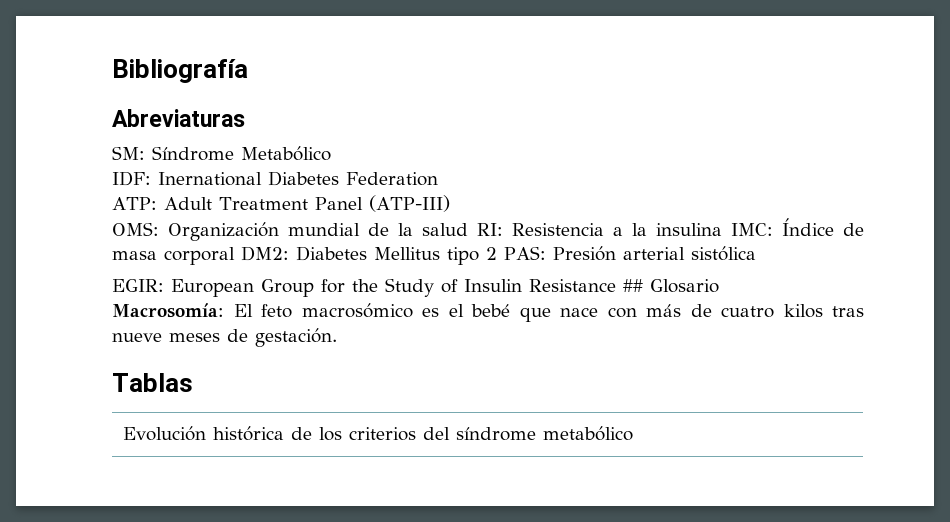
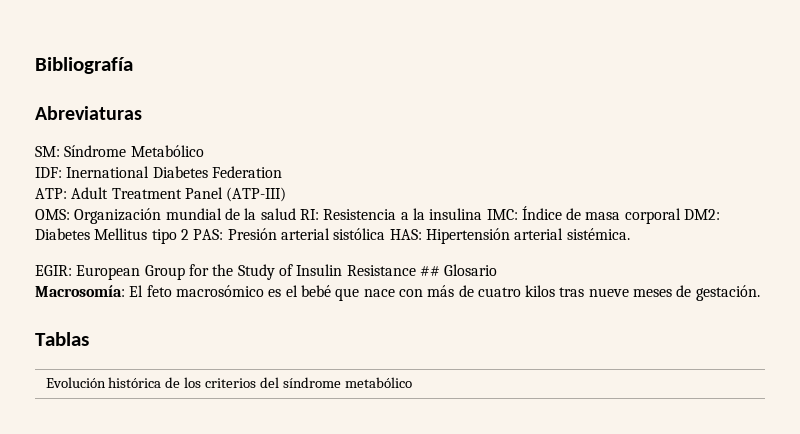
- OMS: Organización mundial de la salud RI: Resistencia a la insulina IMC: Índice de masa corporal DM2: Diabetes Mellitus tipo 2 PAS: Presión arterial sistólica
+ OMS: Organización mundial de la salud RI: Resistencia a la insulina IMC: Índice de masa corporal DM2: Diabetes Mellitus tipo 2 PAS: Presión arterial sistólica HAS: Hipertensión arterial sistémica.

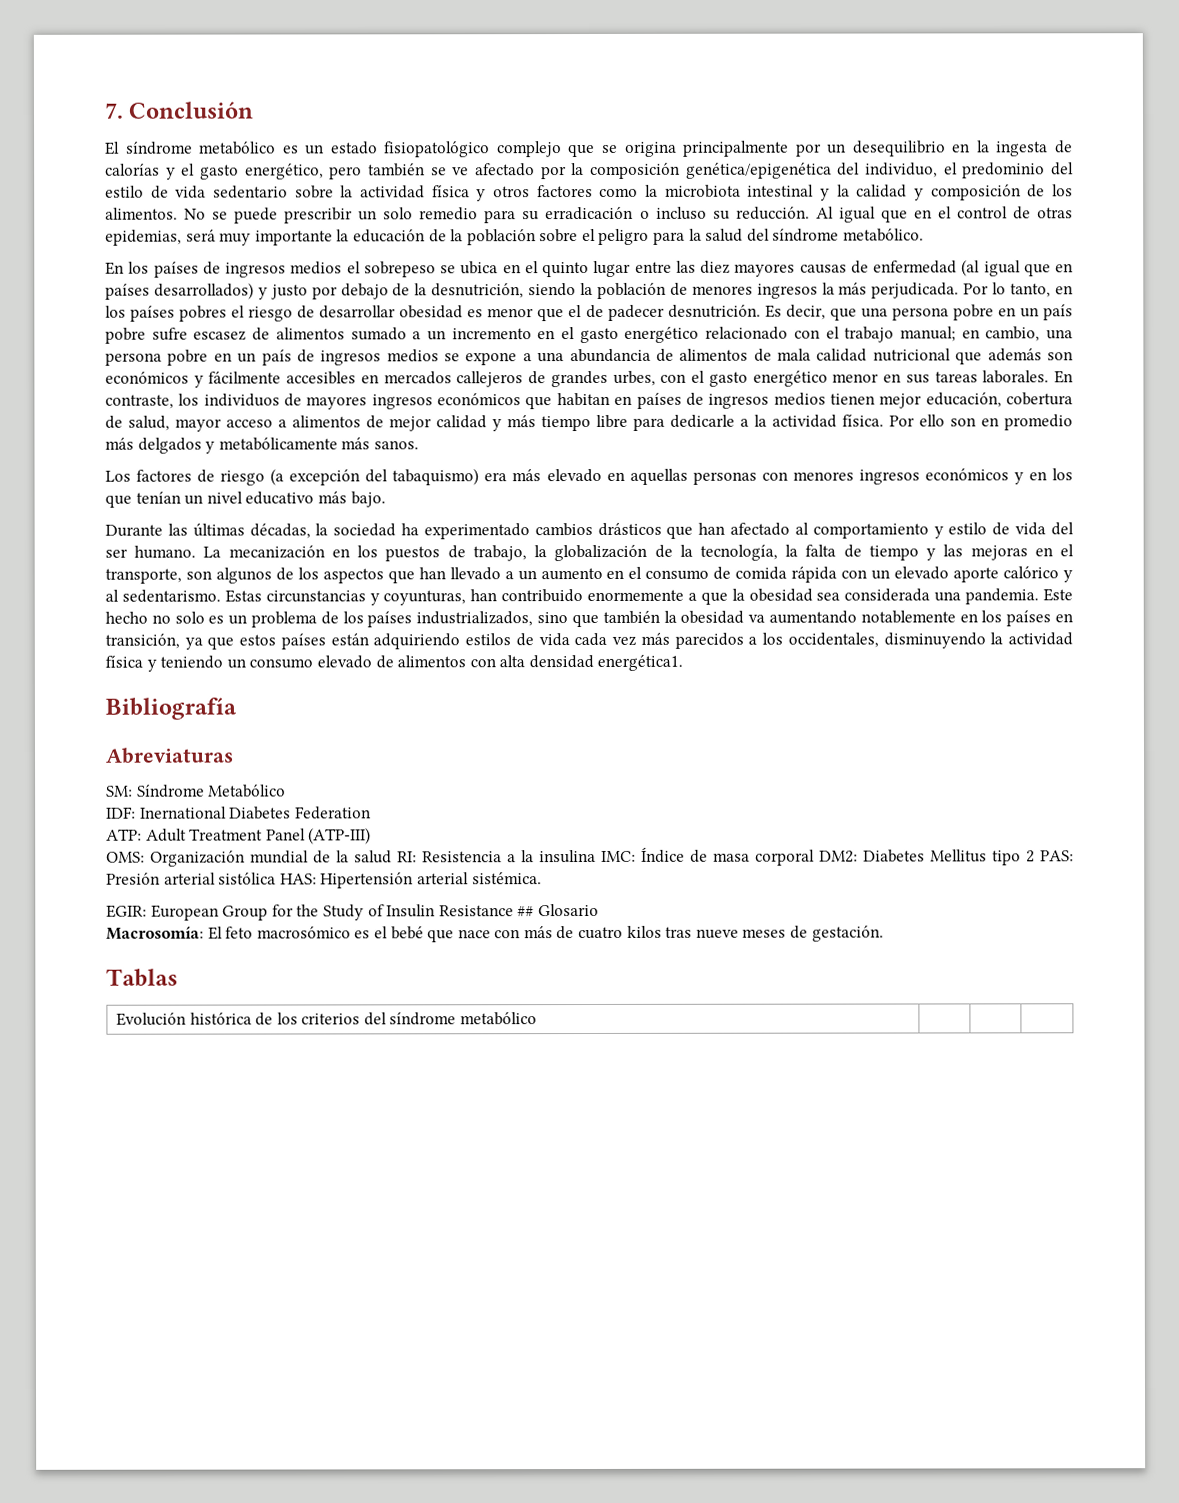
+ 7. Conclusión
+ El síndrome metabólico es un estado fisiopatológico complejo que se origina principalmente por un desequilibrio en la ingesta de calorías y el gasto energético, pero también se ve afectado por la composición genética/epigenética del individuo, el predominio del estilo de vida sedentario sobre la actividad física y otros factores como la microbiota intestinal y la calidad y composición de los alimentos. No se puede prescribir un solo remedio para su erradicación o incluso su reducción. Al igual que en el control de otras epidemias, será muy importante la educación de la población sobre el peligro para la salud del síndrome metabólico.
+ En los países de ingresos medios el sobrepeso se ubica en el quinto lugar entre las diez mayores causas de enfermedad (al igual que en países desarrollados) y justo por debajo de la desnutrición, siendo la población de menores ingresos la más perjudicada. Por lo tanto, en los países pobres el riesgo de desarrollar obesidad es menor que el de padecer desnutrición. Es decir, que una persona pobre en un país pobre sufre escasez de alimentos sumado a un incremento en el gasto energético relacionado con el trabajo manual; en cambio, una persona pobre en un país de ingresos medios se expone a una abundancia de alimentos de mala calidad nutricional que además son económicos y fácilmente accesibles en mercados callejeros de grandes urbes, con el gasto energético menor en sus tareas laborales. En contraste, los individuos de mayores ingresos económicos que habitan en países de ingresos medios tienen mejor educación, cobertura de salud, mayor acceso a alimentos de mejor calidad y más tiempo libre para dedicarle a la actividad física. Por ello son en promedio más delgados y metabólicamente más sanos.
+ Los factores de riesgo (a excepción del tabaquismo) era más elevado en aquellas personas con menores ingresos económicos y en los que tenían un nivel educativo más bajo.
+ Durante las últimas décadas, la sociedad ha experimentado cambios drásticos que han afectado al comportamiento y estilo de vida del ser humano. La mecanización en los puestos de trabajo, la globalización de la tecnología, la falta de tiempo y las mejoras en el transporte, son algunos de los aspectos que han llevado a un aumento en el consumo de comida rápida con un elevado aporte calórico y al sedentarismo. Estas circunstancias y coyunturas, han contribuido enormemente a que la obesidad sea considerada una pandemia. Este hecho no solo es un problema de los países industrializados, sino que también la obesidad va aumentando notablemente en los países en transición, ya que estos países están adquiriendo estilos de vida cada vez más parecidos a los occidentales, disminuyendo la actividad física y teniendo un consumo elevado de alimentos con alta densidad energética1.

